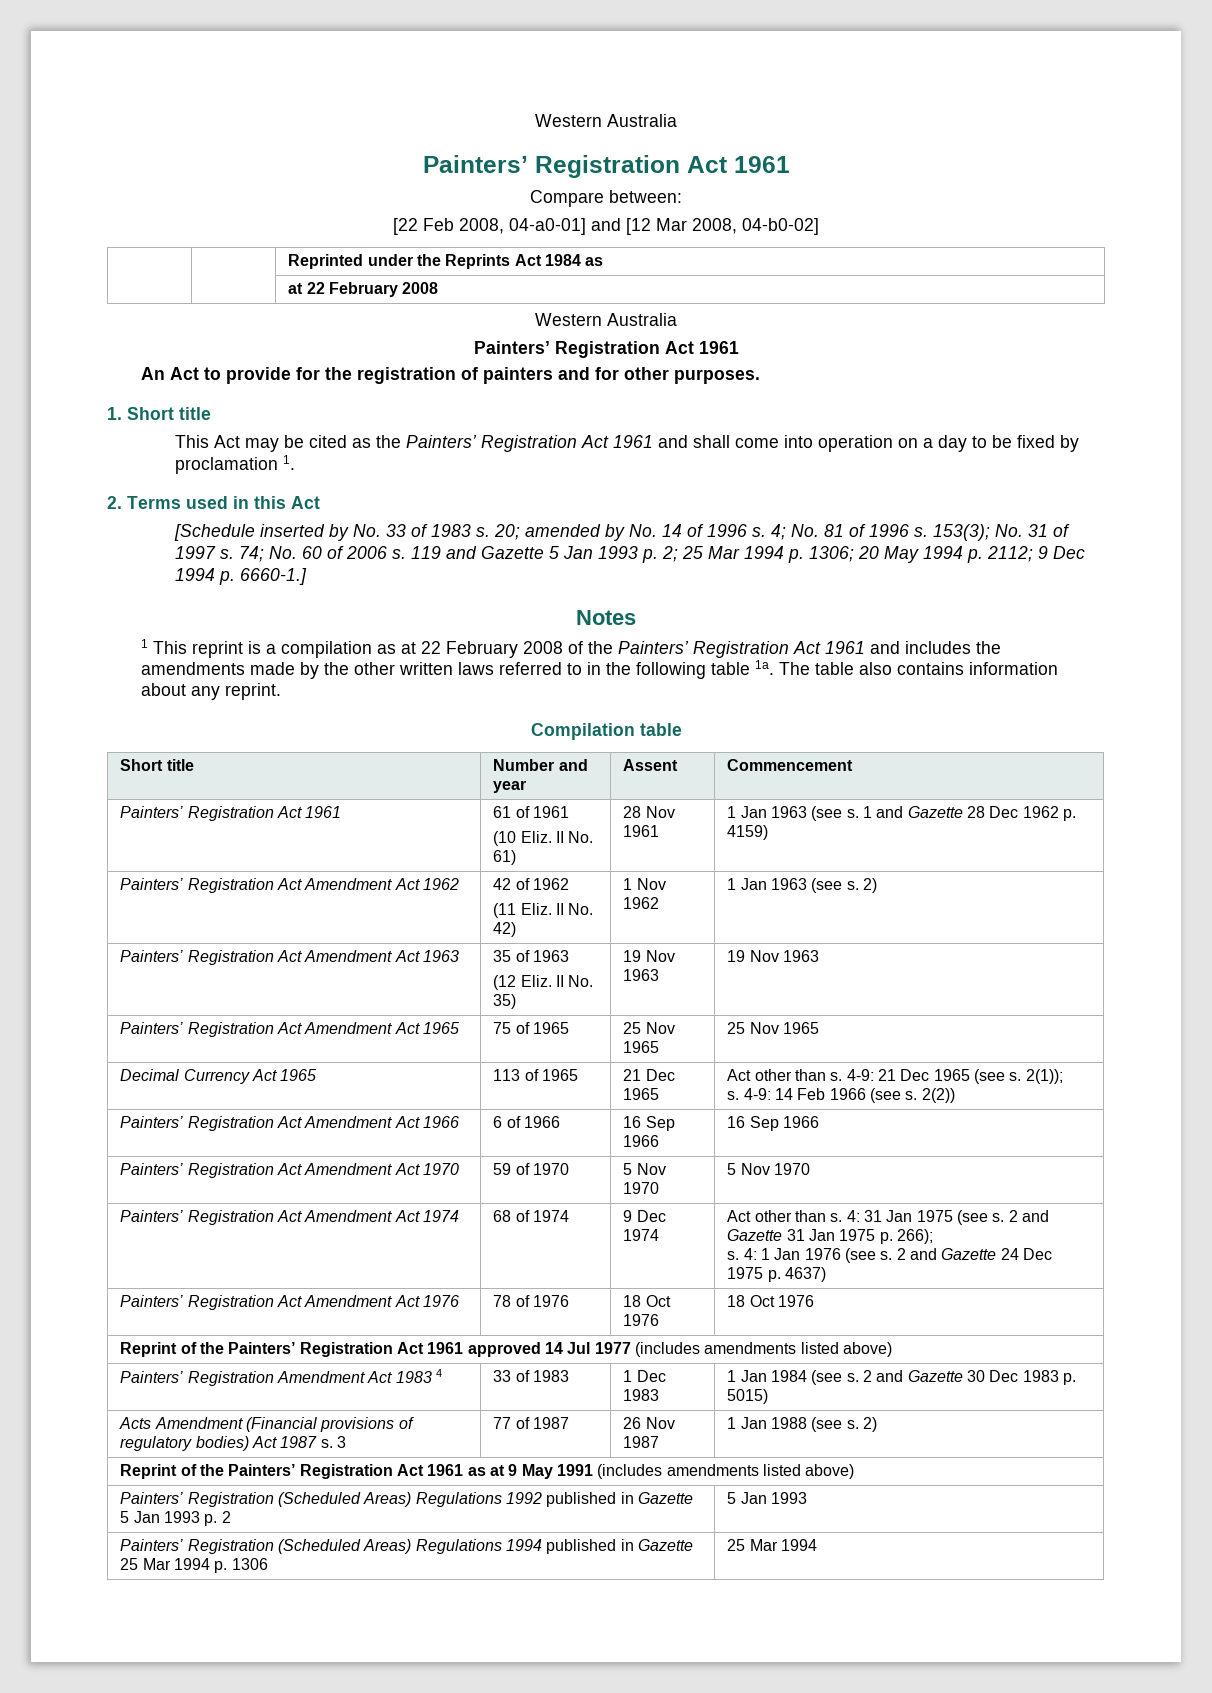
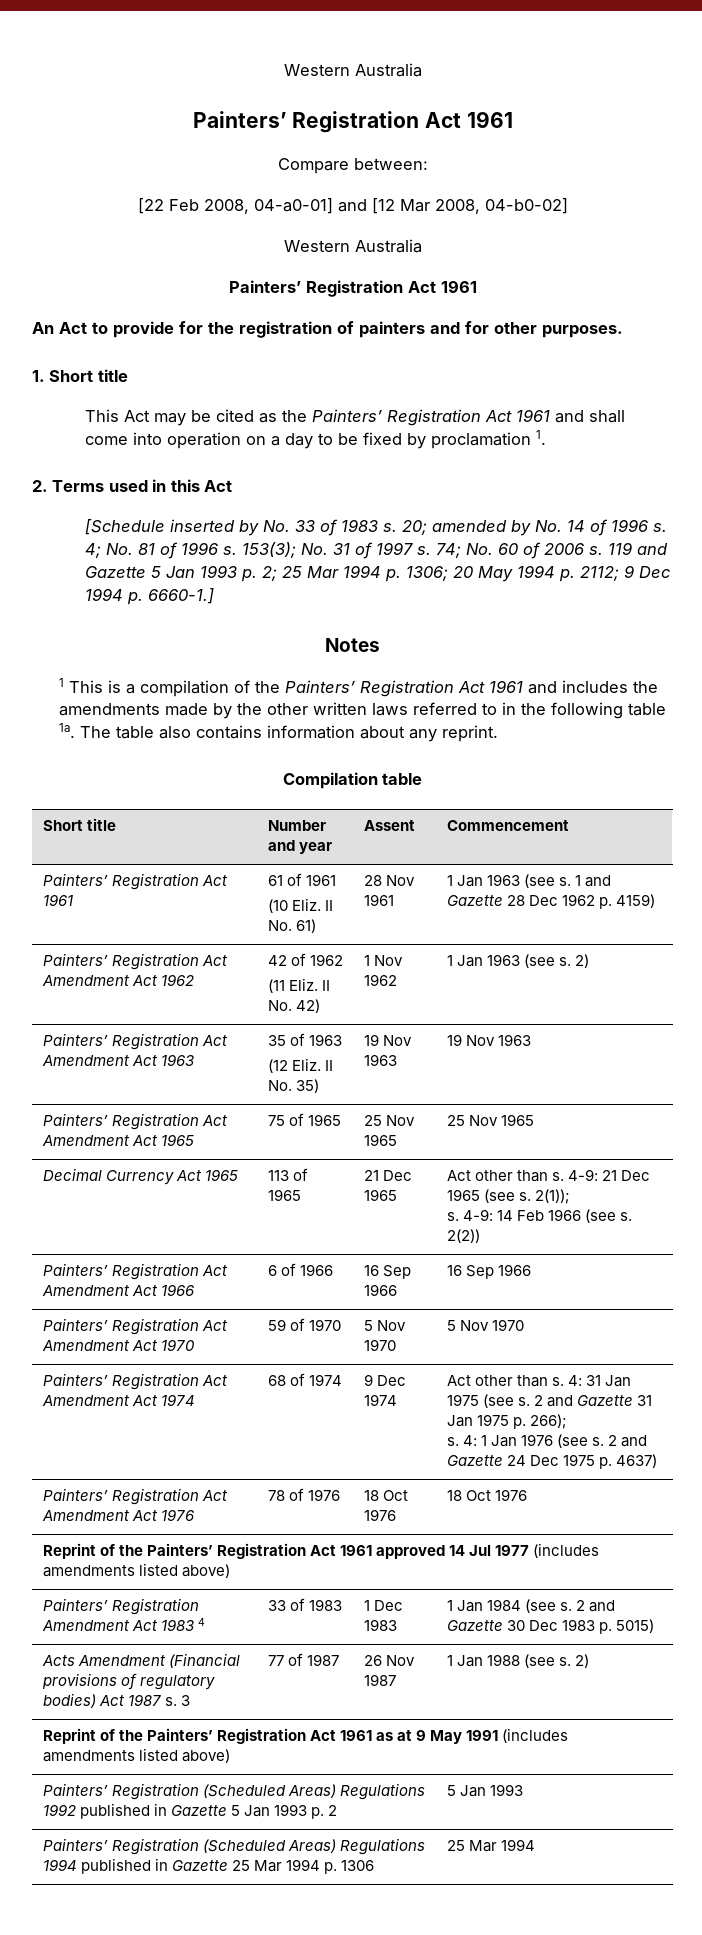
- | | Reprinted under the Reprints Act 1984 as
- | | at 22 February 2008
- 1 This reprint is a compilation as at 22 February 2008 of the Painters’ Registration Act 1961 and includes the amendments made by the other written laws referred to in the following table 1a.
+ 1 This is a compilation of the Painters’ Registration Act 1961 and includes the amendments made by the other written laws referred to in the following table 1a.

